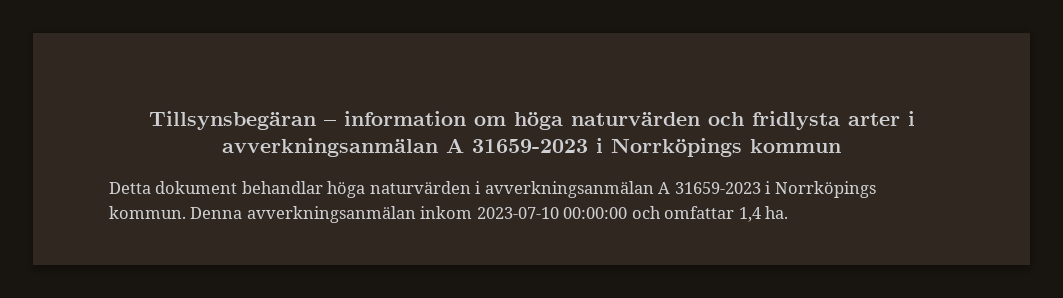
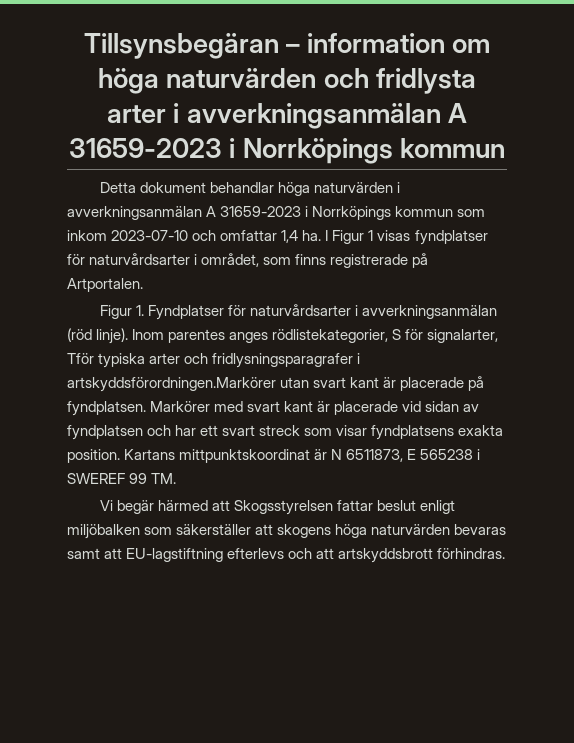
- Detta dokument behandlar höga naturvärden i avverkningsanmälan A 31659-2023 i Norrköpings kommun. Denna avverkningsanmälan inkom 2023-07-10 00:00:00 och omfattar 1,4 ha.
+ Detta dokument behandlar höga naturvärden i avverkningsanmälan A 31659-2023 i Norrköpings kommun som inkom 2023-07-10 och omfattar 1,4 ha.
+ I Figur 1 visas fyndplatser för naturvårdsarter i området, som finns registrerade på Artportalen.
+ Figur 1. Fyndplatser för naturvårdsarter i avverkningsanmälan (röd linje). Inom parentes anges rödlistekategorier, S för signalarter, Tför typiska arter och fridlysningsparagrafer i artskyddsförordningen.Markörer utan svart kant är placerade på fyndplatsen. Markörer med svart kant är placerade vid sidan av fyndplatsen och har ett svart streck som visar fyndplatsens exakta position. Kartans mittpunktskoordinat är N 6511873, E 565238 i SWEREF 99 TM.
+ Vi begär härmed att Skogsstyrelsen fattar beslut enligt miljöbalken som säkerställer att skogens höga naturvärden bevaras samt att EU-lagstiftning efterlevs och att artskyddsbrott förhindras.

